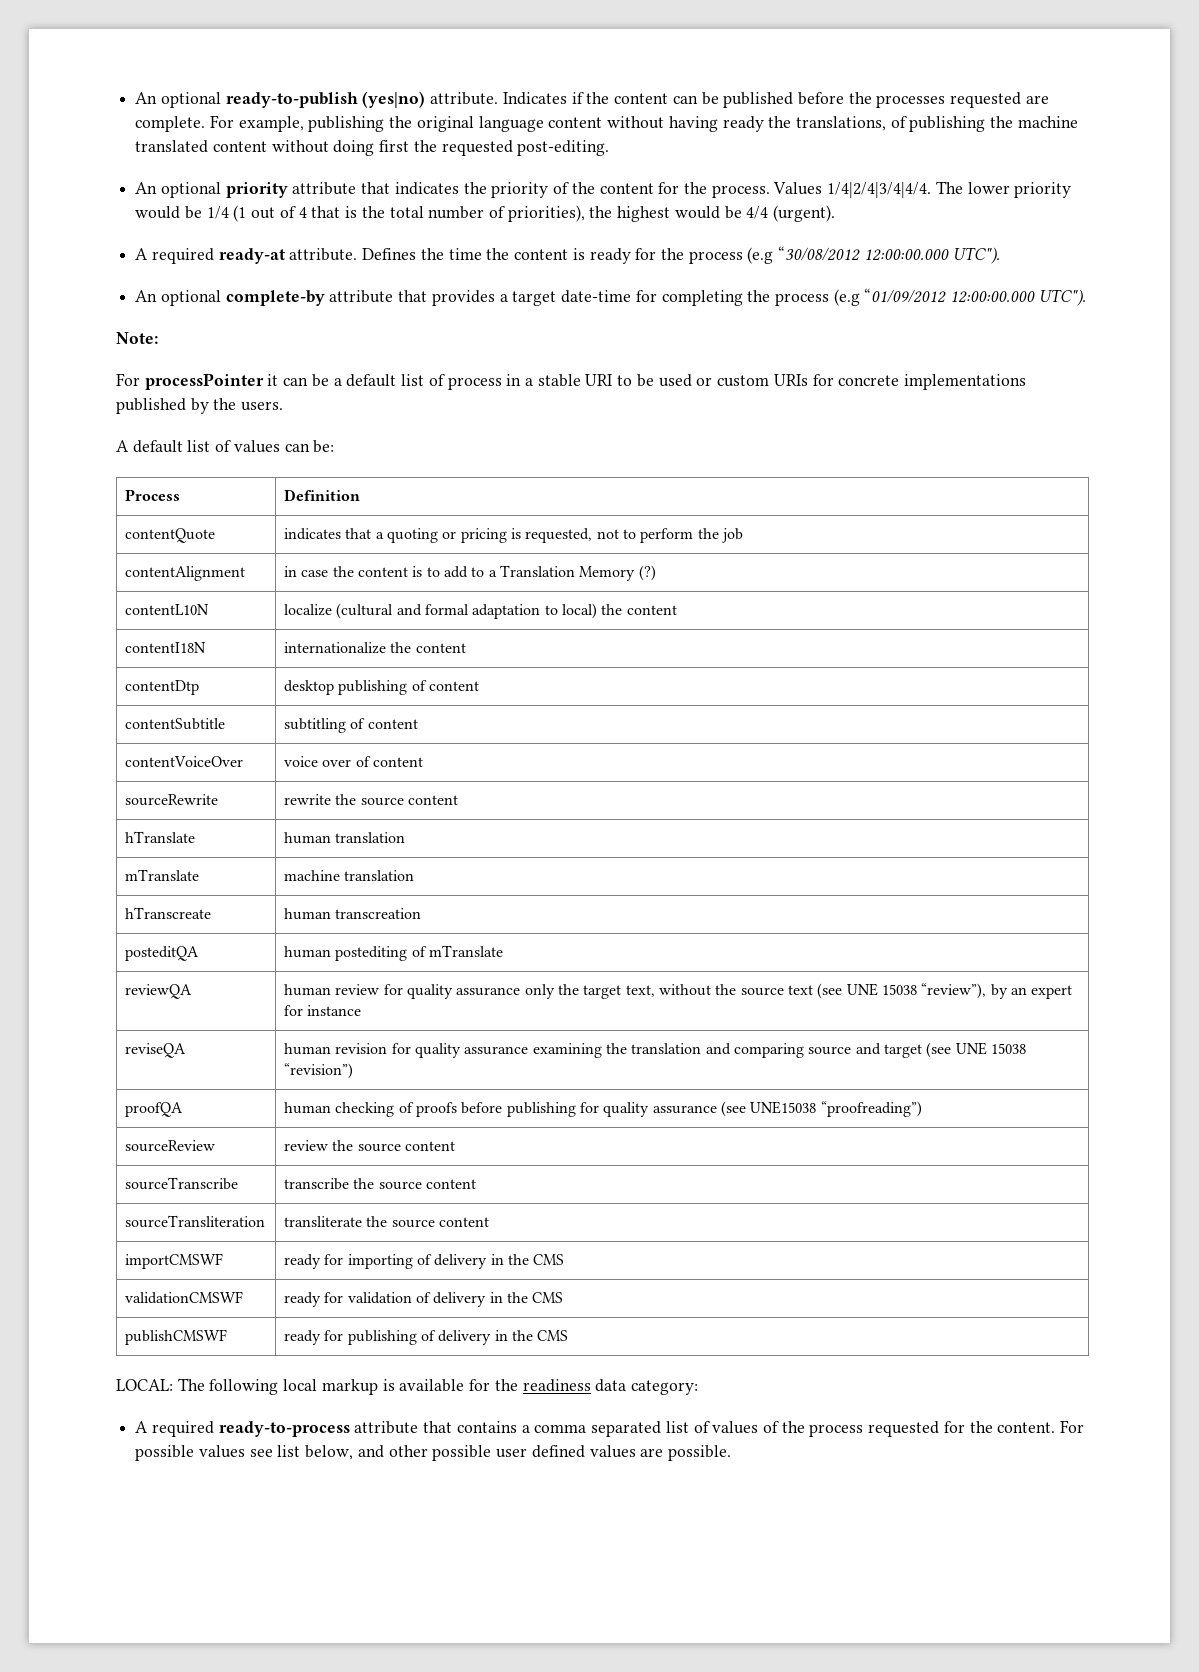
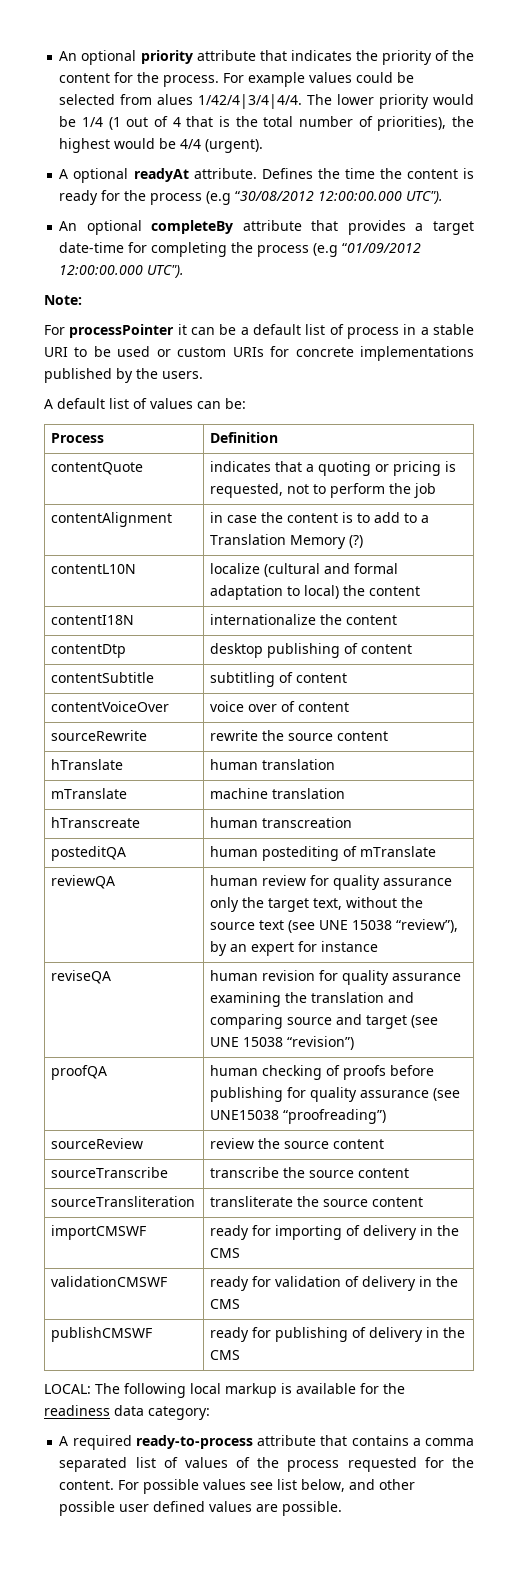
- An optional ready-to-publish (yes|no) attribute. Indicates if the content can be published before the processes requested are complete. For example, publishing the original language content without having ready the translations, of publishing the machine translated content without doing first the requested post-editing.
- Values 1/4|2/4|3/4|4/4.
+ For example values could be selected from alues 1/42/4|3/4|4/4.
- A required ready-at attribute.
+ A optional readyAt attribute.
- An optional complete-by attribute that provides a target date-time for completing the process (e.g “01/09/2012 12:00:00.000 UTC").
+ An optional completeBy attribute that provides a target date-time for completing the process (e.g “01/09/2012 12:00:00.000 UTC").

